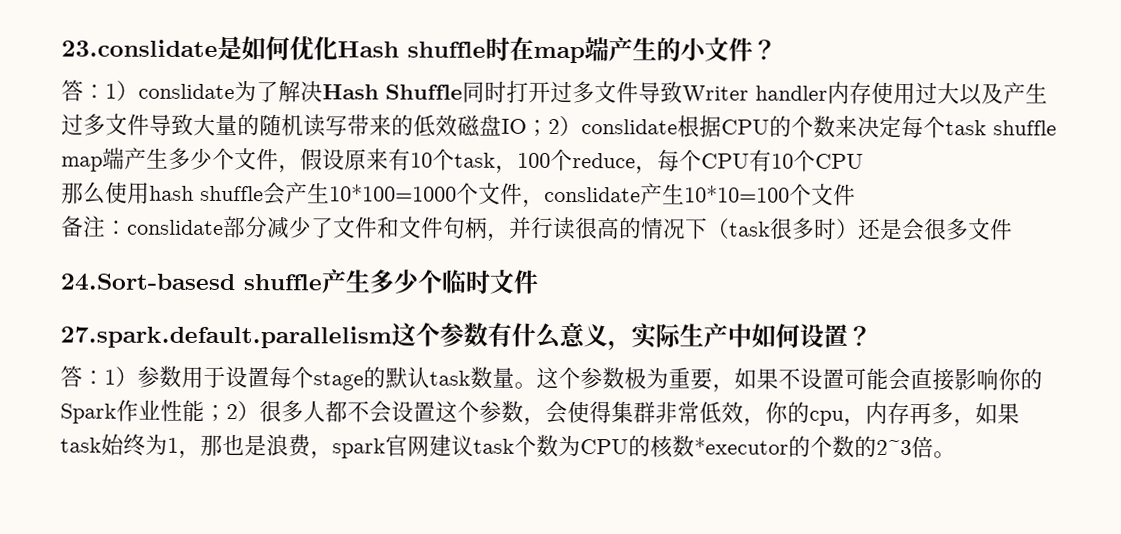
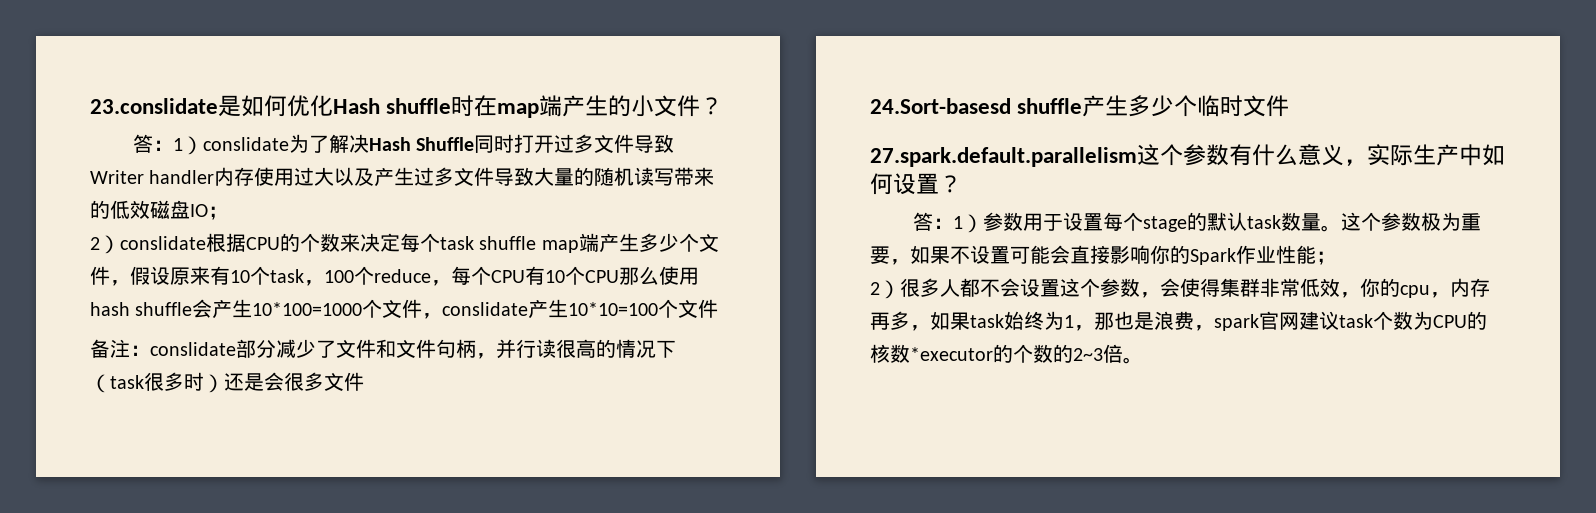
- 1）conslidate为了解决Hash Shuffle同时打开过多文件导致Writer handler内存使用过大以及产生过多文件导致大量的随机读写带来的低效磁盘IO；2）conslidate根据CPU的个数来决定每个task shuffle map端产生多少个文件，假设原来有10个task，100个reduce，每个CPU有10个CPU
- 那么使用hash shuffle会产生10*100=1000个文件，conslidate产生10*10=100个文件
+ 1）conslidate为了解决Hash Shuffle同时打开过多文件导致Writer handler内存使用过大以及产生过多文件导致大量的随机读写带来的低效磁盘IO；
+ 2）conslidate根据CPU的个数来决定每个task shuffle map端产生多少个文件，假设原来有10个task，100个reduce，每个CPU有10个CPU那么使用hash shuffle会产生10*100=1000个文件，conslidate产生10*10=100个文件
- 这个参数极为重要，如果不设置可能会直接影响你的Spark作业性能；2）很多人都不会设置这个参数，会使得集群非常低效，你的cpu，内存再多，如果task始终为1，那也是浪费，spark官网建议task个数为CPU的核数*executor的个数的2~3倍。
+ 这个参数极为重要，如果不设置可能会直接影响你的Spark作业性能；
+ 2）很多人都不会设置这个参数，会使得集群非常低效，你的cpu，内存再多，如果task始终为1，那也是浪费，spark官网建议task个数为CPU的核数*executor的个数的2~3倍。

